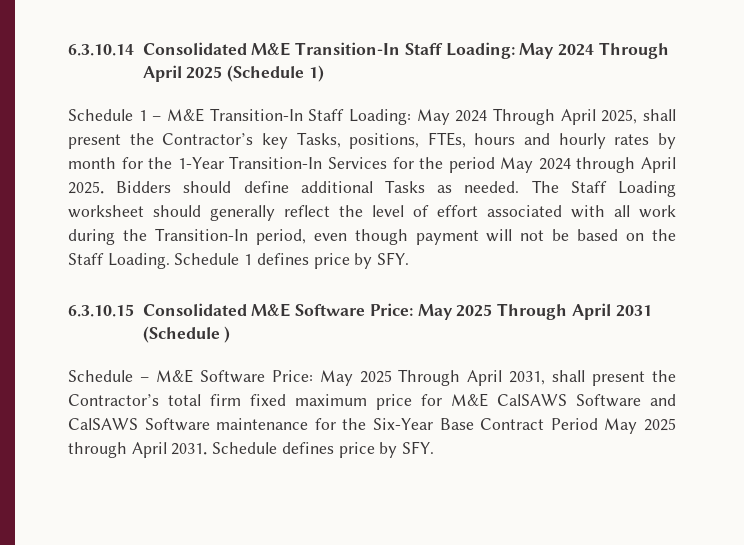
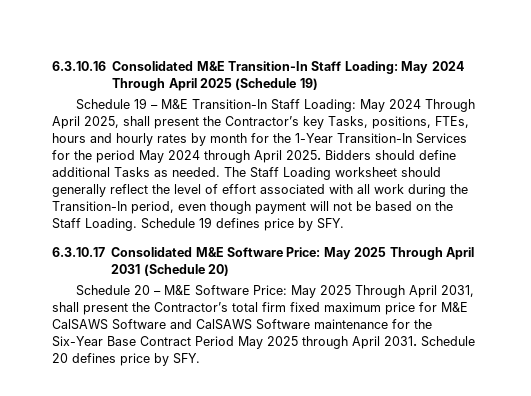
- 6.3.10.14 Consolidated M&E Transition-In Staff Loading: May 2024 Through April 2025 (Schedule 1)
- Schedule 1 – M&E Transition-In Staff Loading: May 2024 Through April 2025, shall present the Contractor’s key Tasks, positions, FTEs, hours and hourly rates by month for the 1-Year Transition-In Services for the period May 2024 through April 2025.
+ 6.3.10.16 Consolidated M&E Transition-In Staff Loading: May 2024 Through April 2025 (Schedule 19)
+ Schedule 19 – M&E Transition-In Staff Loading: May 2024 Through April 2025, shall present the Contractor’s key Tasks, positions, FTEs, hours and hourly rates by month for the 1-Year Transition-In Services for the period May 2024 through April 2025.
- Schedule 1 defines price by SFY.
+ Schedule 19 defines price by SFY.
- 6.3.10.15 Consolidated M&E Software Price: May 2025 Through April 2031 (Schedule )
- Schedule – M&E Software Price: May 2025 Through April 2031, shall present the Contractor’s total firm fixed maximum price for M&E CalSAWS Software and CalSAWS Software maintenance for the Six-Year Base Contract Period May 2025 through April 2031.
+ 6.3.10.17 Consolidated M&E Software Price: May 2025 Through April 2031 (Schedule 20)
+ Schedule 20 – M&E Software Price: May 2025 Through April 2031, shall present the Contractor’s total firm fixed maximum price for M&E CalSAWS Software and CalSAWS Software maintenance for the Six-Year Base Contract Period May 2025 through April 2031.
- Schedule defines price by SFY.
+ Schedule 20 defines price by SFY.

